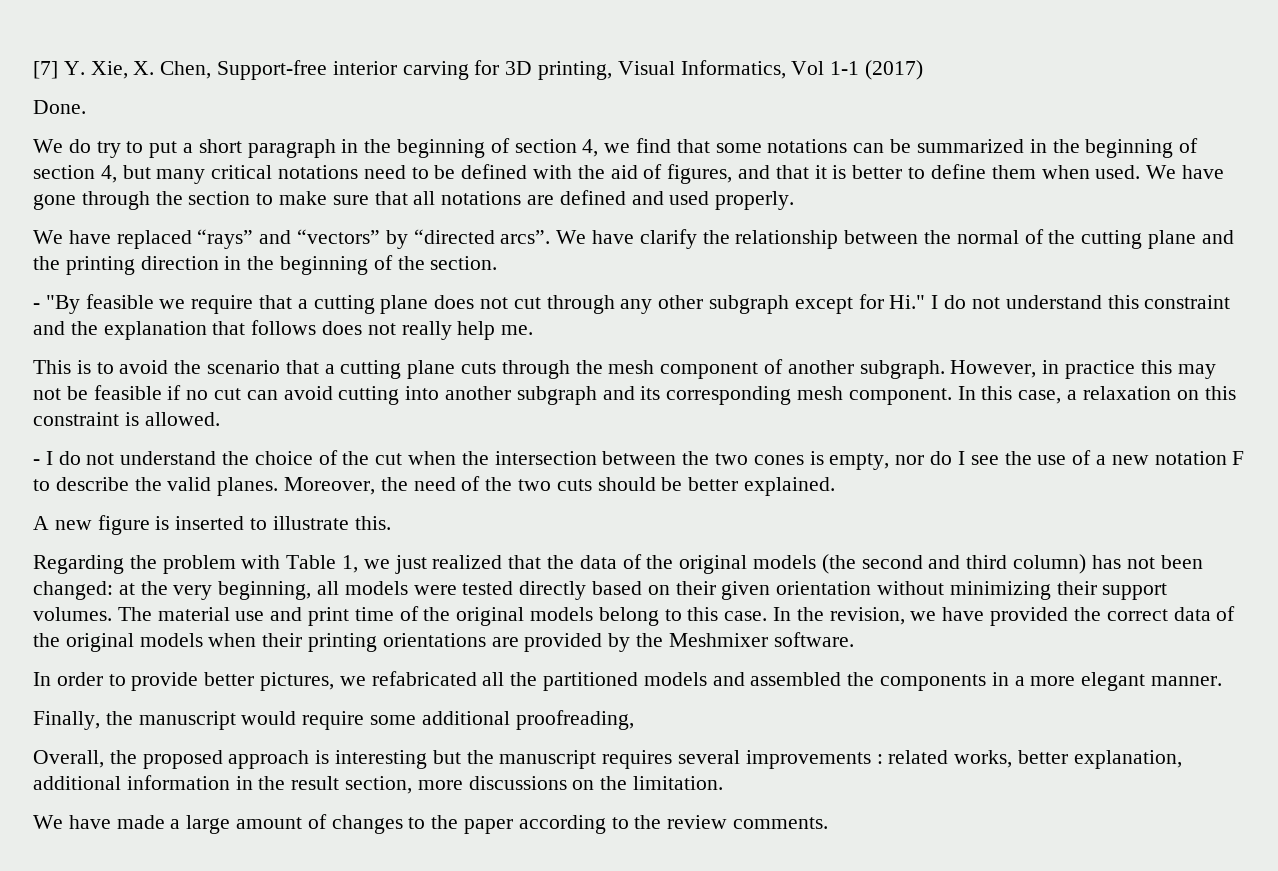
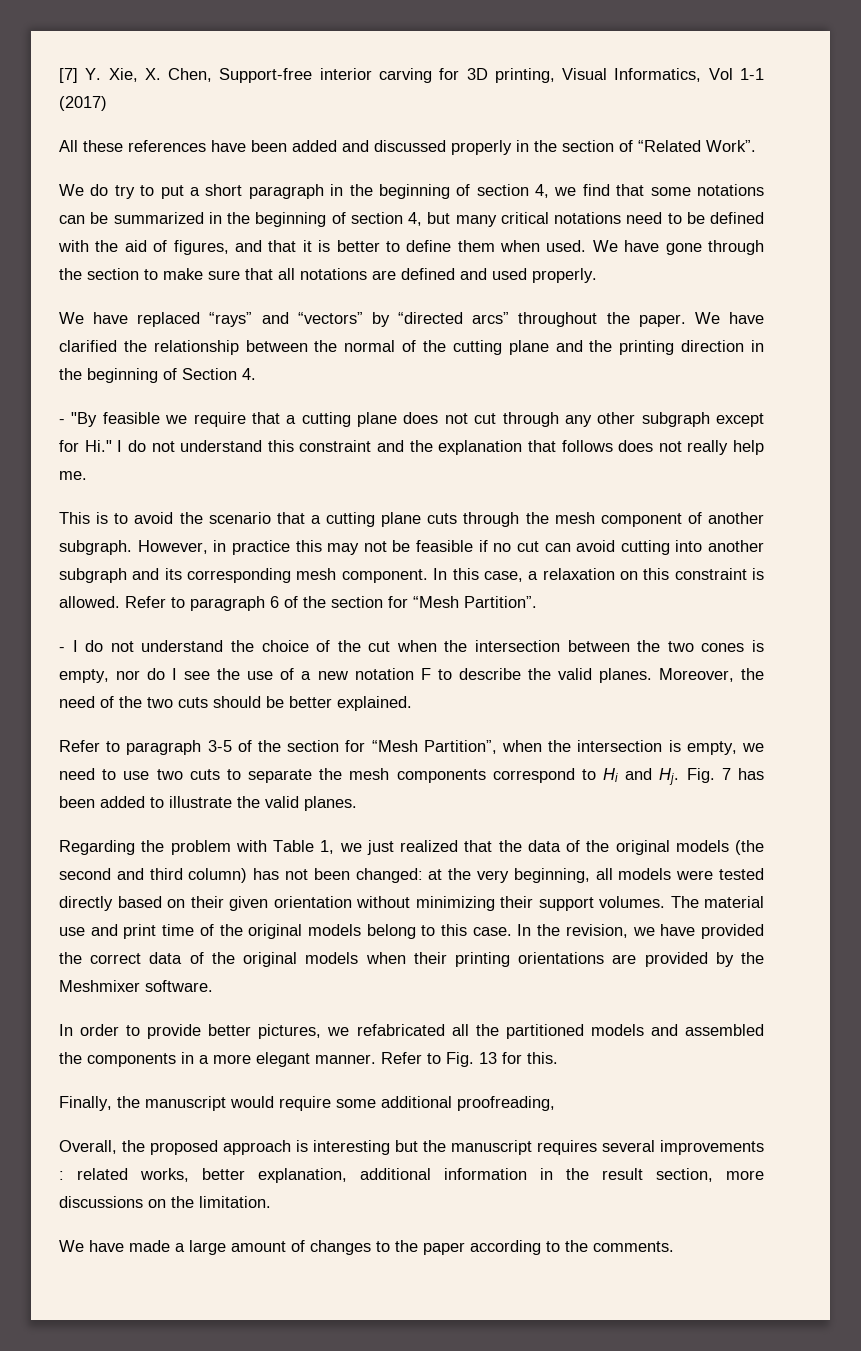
- Done.
+ All these references have been added and discussed properly in the section of “Related Work”.
- We have replaced “rays” and “vectors” by “directed arcs”. We have clarify the relationship between the normal of the cutting plane and the printing direction in the beginning of the section.
+ We have replaced “rays” and “vectors” by “directed arcs” throughout the paper. We have clarified the relationship between the normal of the cutting plane and the printing direction in the beginning of Section 4.
+ Refer to paragraph 6 of the section for “Mesh Partition”.
- A new figure is inserted to illustrate this.
+ Refer to paragraph 3-5 of the section for “Mesh Partition”, when the intersection is empty, we need to use two cuts to separate the mesh components correspond to Hi and Hj. Fig. 7 has been added to illustrate the valid planes.
+ Refer to Fig. 13 for this.
- We have made a large amount of changes to the paper according to the review comments.
+ We have made a large amount of changes to the paper according to the comments.

